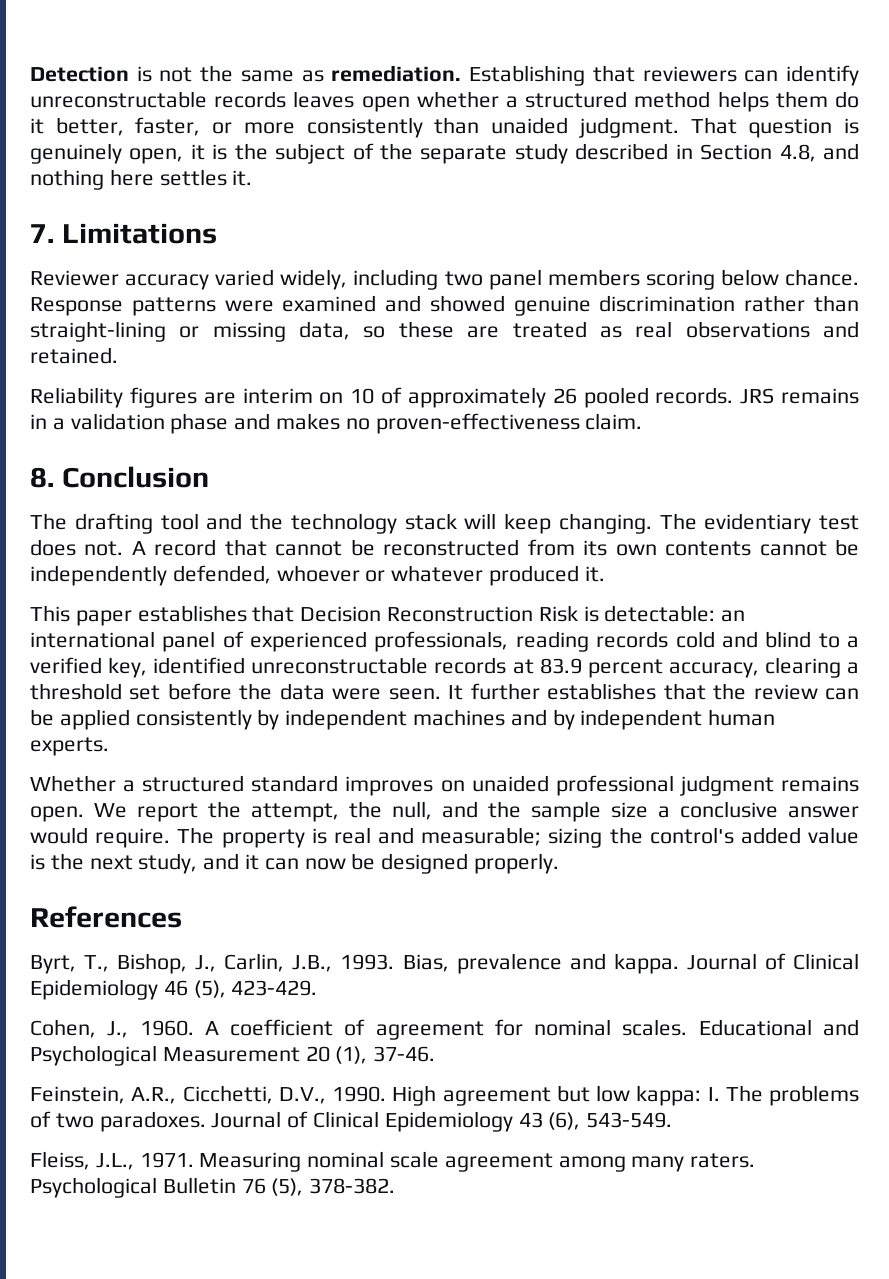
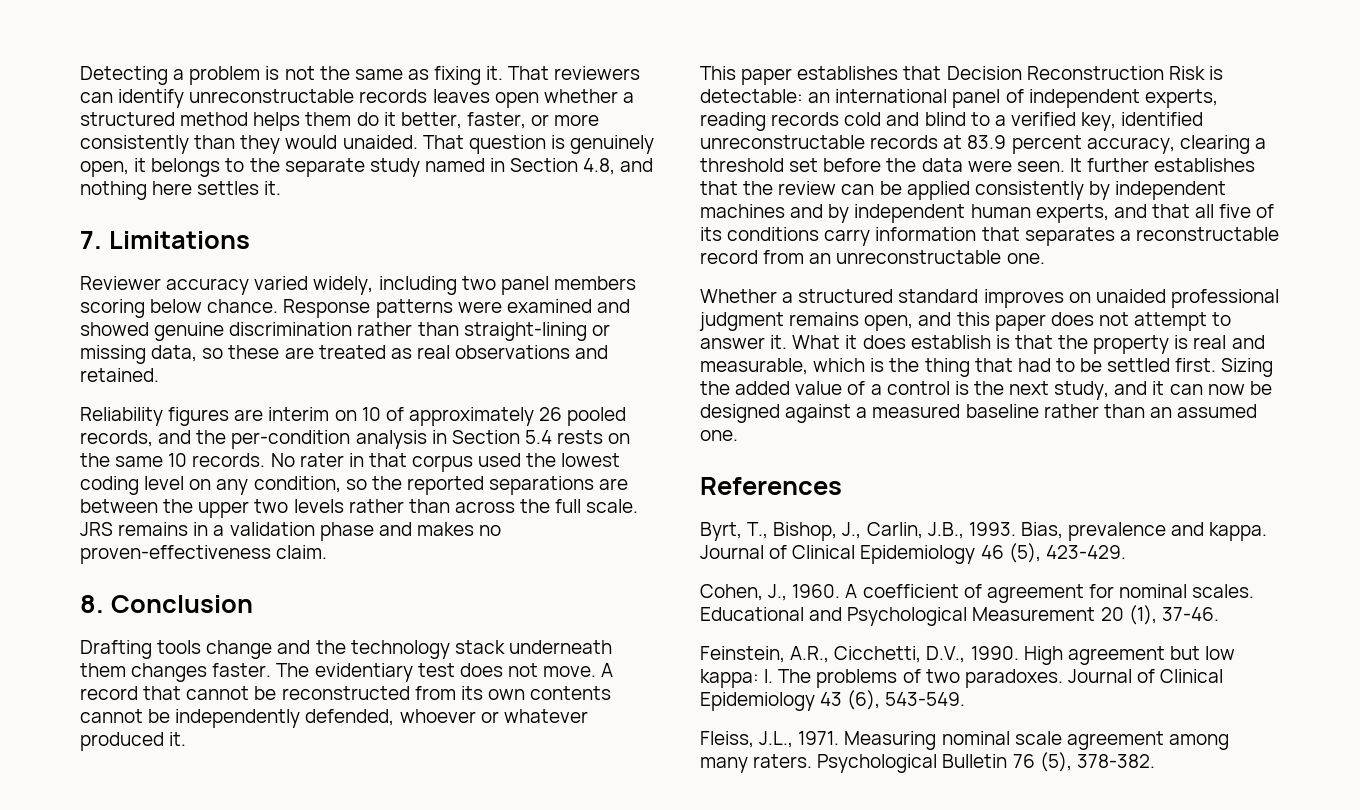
- Detection is not the same as remediation. Establishing that reviewers can identify unreconstructable records leaves open whether a structured method helps them do it better, faster, or more consistently than unaided judgment.
+ Detecting a problem is not the same as fixing it. That reviewers can identify unreconstructable records leaves open whether a structured method helps them do it better, faster, or more consistently than they would unaided.
- That question is genuinely open, it is the subject of the separate study described in Section 4.8, and nothing here settles it.
+ That question is genuinely open, it belongs to the separate study named in Section 4.8, and nothing here settles it.
- Reliability figures are interim on 10 of approximately 26 pooled records.
+ Reliability figures are interim on 10 of approximately 26 pooled records, and the per-condition analysis in Section 5.4 rests on the same 10 records. No rater in that corpus used the lowest coding level on any condition, so the reported separations are between the upper two levels rather than across the full scale.
- The drafting tool and the technology stack will keep changing.
+ Drafting tools change and the technology stack underneath them changes faster.
- The evidentiary test does not.
+ The evidentiary test does not move.
- This paper establishes that Decision Reconstruction Risk is detectable: an international panel of experienced professionals, reading records cold and blind to a verified key, identified unreconstructable records at 83.9 percent accuracy, clearing a threshold set before the data were seen.
+ This paper establishes that Decision Reconstruction Risk is detectable: an international panel of independent experts, reading records cold and blind to a verified key, identified unreconstructable records at 83.9 percent accuracy, clearing a threshold set before the data were seen.
- It further establishes that the review can be applied consistently by independent machines and by independent human experts.
+ It further establishes that the review can be applied consistently by independent machines and by independent human experts, and that all five of its conditions carry information that separates a reconstructable record from an unreconstructable one.
- Whether a structured standard improves on unaided professional judgment remains open. We report the attempt, the null, and the sample size a conclusive answer would require. The property is real and measurable; sizing the control's added value is the next study, and it can now be designed properly.
+ Whether a structured standard improves on unaided professional judgment remains open, and this paper does not attempt to answer it. What it does establish is that the property is real and measurable, which is the thing that had to be settled first. Sizing the added value of a control is the next study, and it can now be designed against a measured baseline rather than an assumed one.

